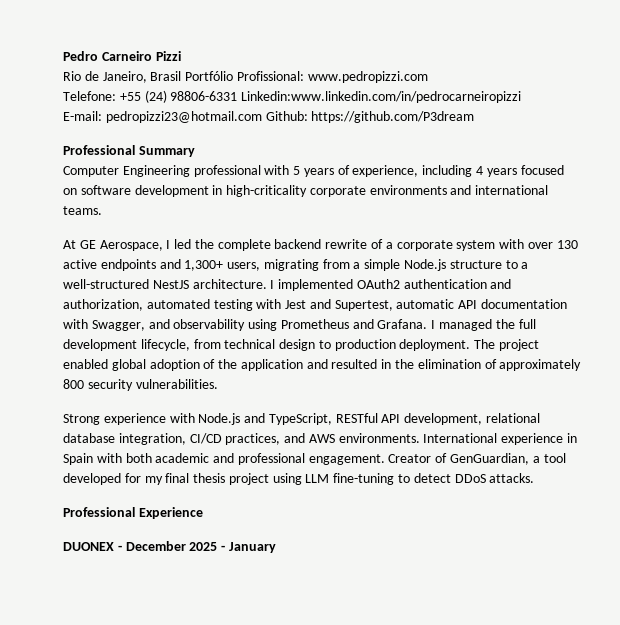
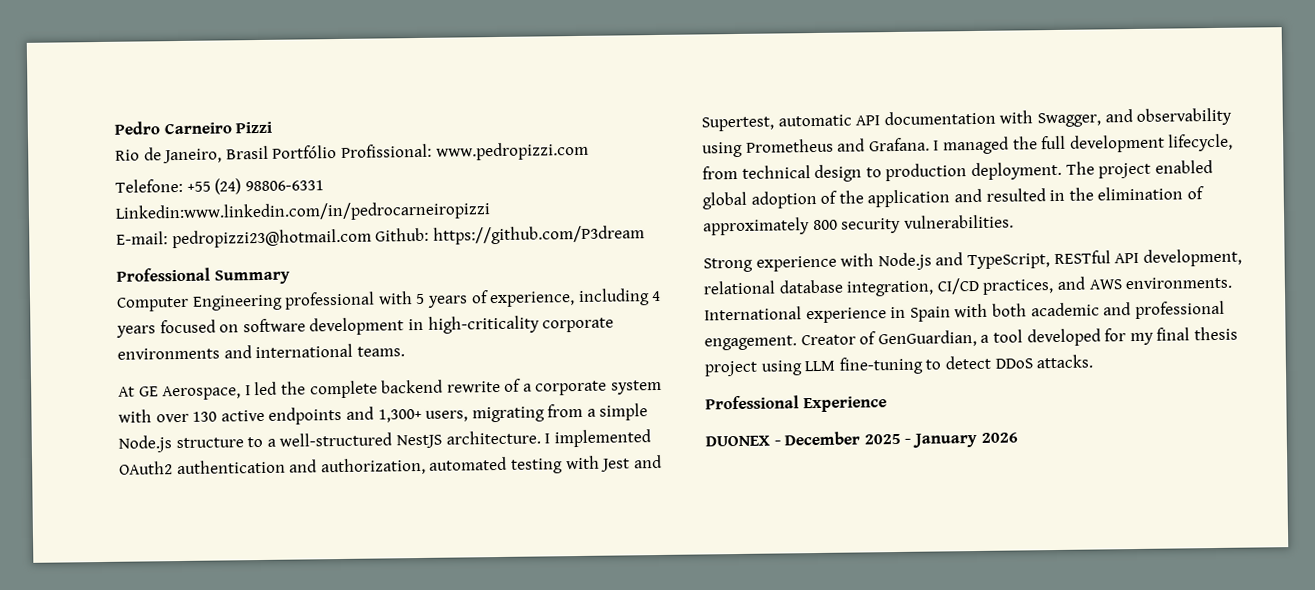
- DUONEX - December 2025 - January
+ DUONEX - December 2025 - January 2026

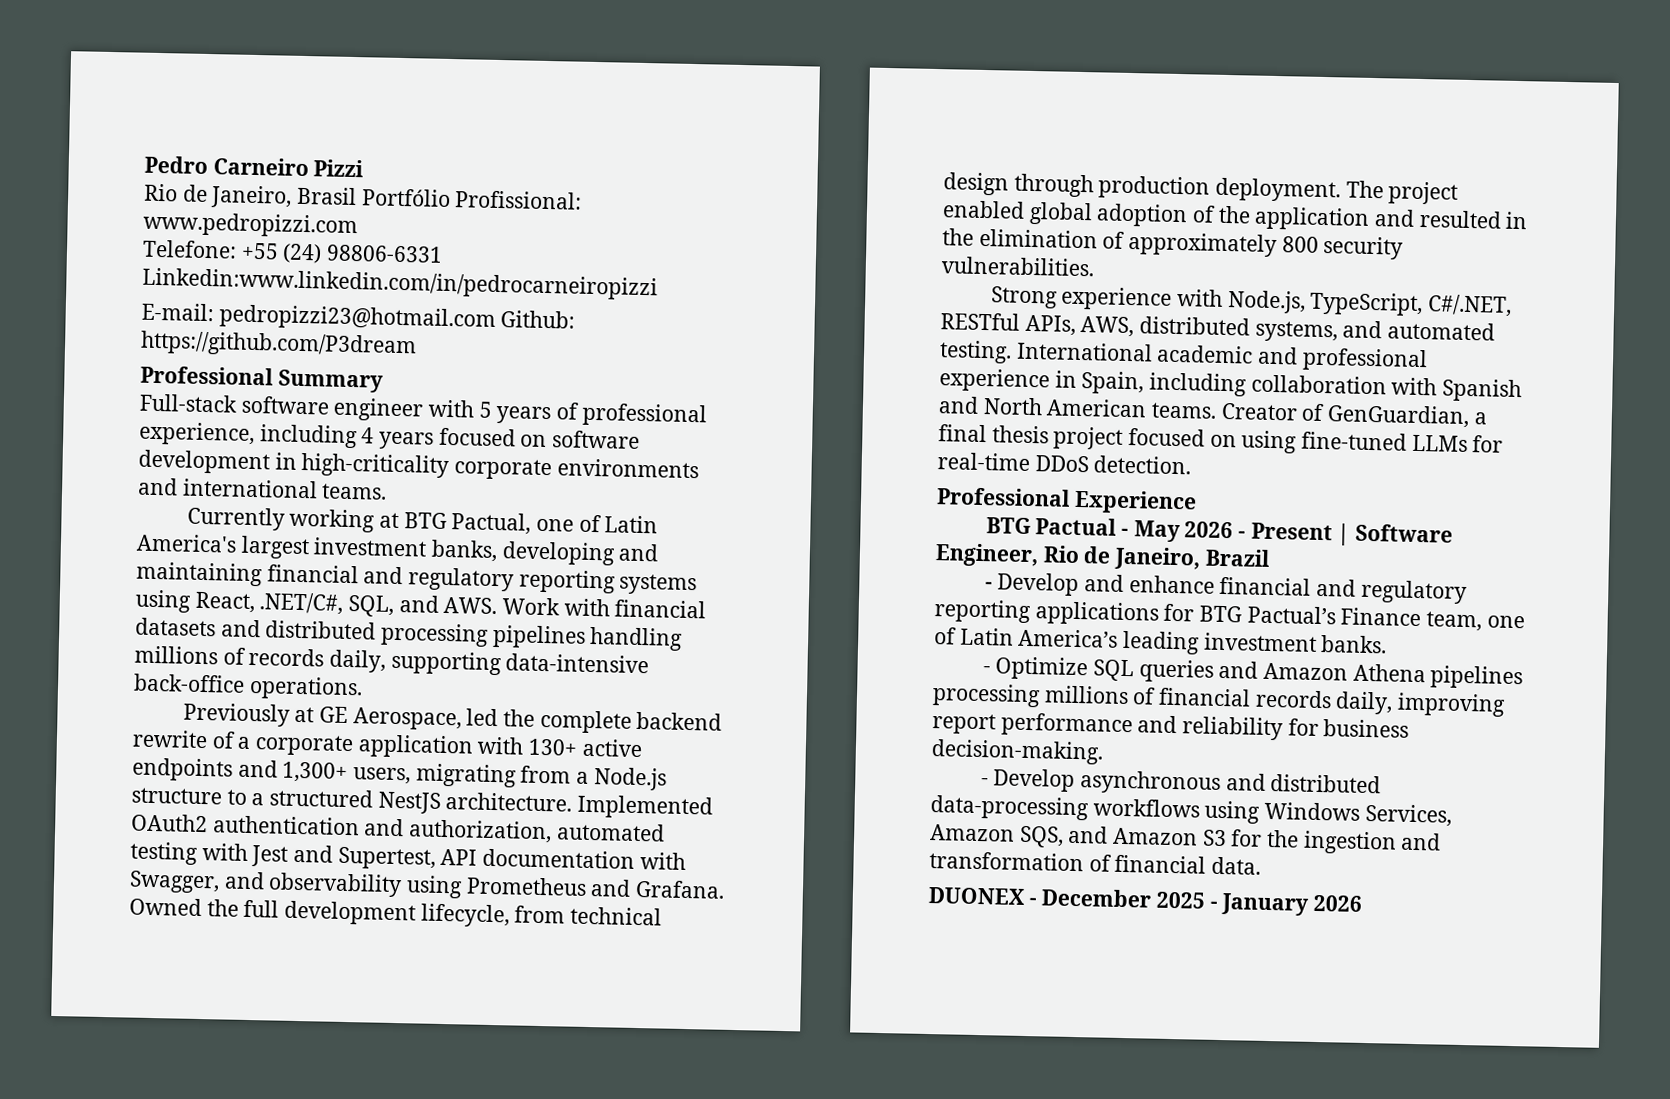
- Computer Engineering professional with 5 years of experience, including 4 years focused on software development in high-criticality corporate environments and international teams.
+ Full-stack software engineer with 5 years of professional experience, including 4 years focused on software development in high-criticality corporate environments and international teams.
- At GE Aerospace, I led the complete backend rewrite of a corporate system with over 130 active endpoints and 1,300+ users, migrating from a simple Node.js structure to a well-structured NestJS architecture.
+ Currently working at BTG Pactual, one of Latin America's largest investment banks, developing and maintaining financial and regulatory reporting systems using React, .NET/C#, SQL, and AWS. Work with financial datasets and distributed processing pipelines handling millions of records daily, supporting data-intensive back-office operations.
+ Previously at GE Aerospace, led the complete backend rewrite of a corporate application with 130+ active endpoints and 1,300+ users, migrating from a Node.js structure to a structured NestJS architecture.
- I implemented OAuth2 authentication and authorization, automated testing with Jest and Supertest, automatic API documentation with Swagger, and observability using Prometheus and Grafana.
+ Implemented OAuth2 authentication and authorization, automated testing with Jest and Supertest, API documentation with Swagger, and observability using Prometheus and Grafana.
- I managed the full development lifecycle, from technical design to production deployment.
+ Owned the full development lifecycle, from technical design through production deployment.
- Strong experience with Node.js and TypeScript, RESTful API development, relational database integration, CI/CD practices, and AWS environments. International experience in Spain with both academic and professional engagement. Creator of GenGuardian, a tool developed for my final thesis project using LLM fine-tuning to detect DDoS attacks.
+ Strong experience with Node.js, TypeScript, C#/.NET, RESTful APIs, AWS, distributed systems, and automated testing. International academic and professional experience in Spain, including collaboration with Spanish and North American teams. Creator of GenGuardian, a final thesis project focused on using fine-tuned LLMs for real-time DDoS detection.
  Professional Experience
+ BTG Pactual - May 2026 - Present | Software Engineer, Rio de Janeiro, Brazil
+ - Develop and enhance financial and regulatory reporting applications for BTG Pactual’s Finance team, one of Latin America’s leading investment banks.
+ - Optimize SQL queries and Amazon Athena pipelines processing millions of financial records daily, improving report performance and reliability for business decision-making.
+ - Develop asynchronous and distributed data-processing workflows using Windows Services, Amazon SQS, and Amazon S3 for the ingestion and transformation of financial data.

